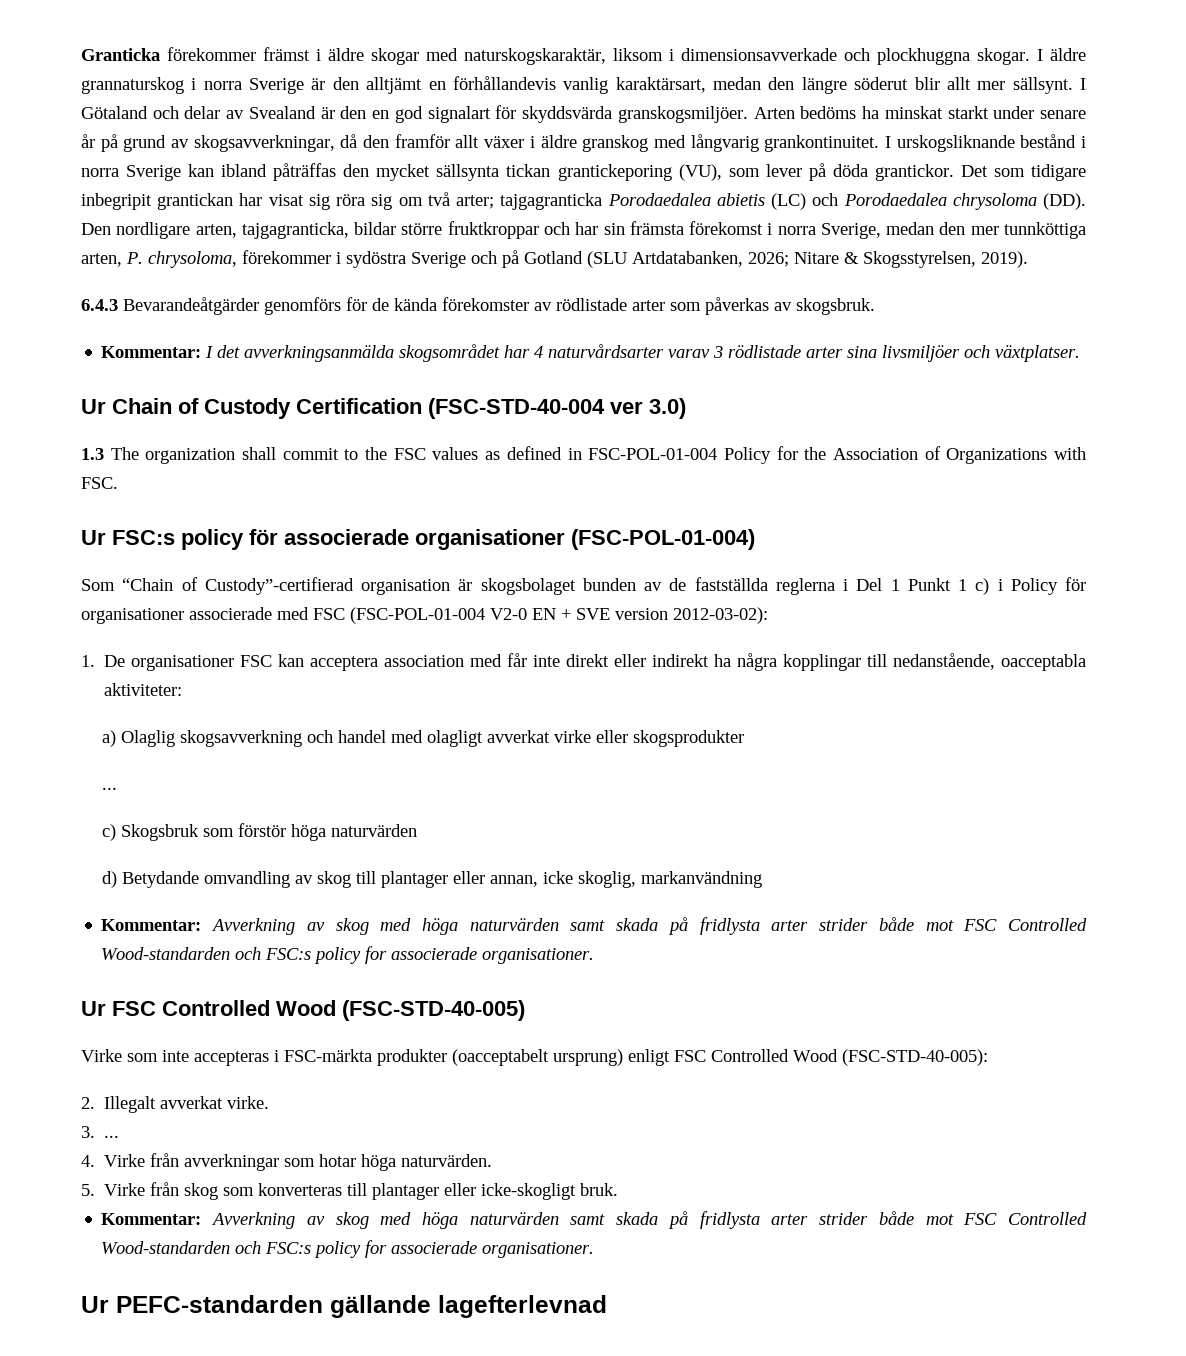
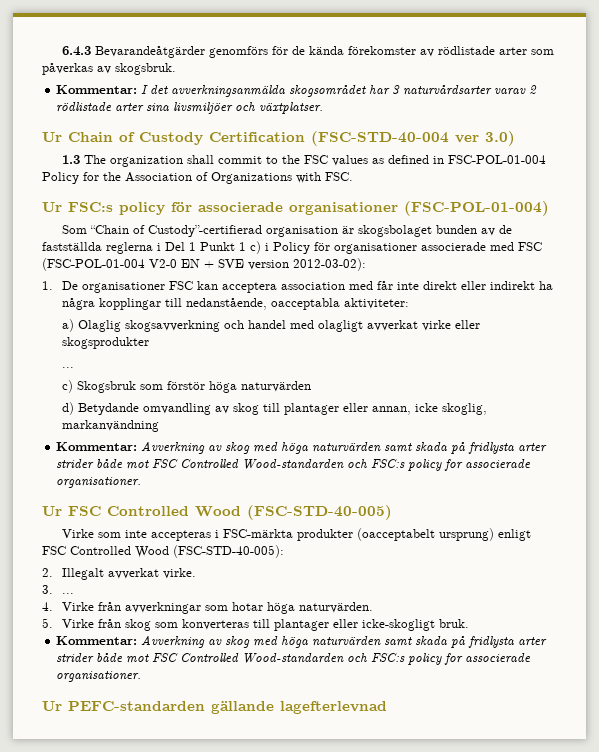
- Granticka förekommer främst i äldre skogar med naturskogskaraktär, liksom i dimensionsavverkade och plockhuggna skogar. I äldre grannaturskog i norra Sverige är den alltjämt en förhållandevis vanlig karaktärsart, medan den längre söderut blir allt mer sällsynt. I Götaland och delar av Svealand är den en god signalart för skyddsvärda granskogsmiljöer. Arten bedöms ha minskat starkt under senare år på grund av skogsavverkningar, då den framför allt växer i äldre granskog med långvarig grankontinuitet. I urskogsliknande bestånd i norra Sverige kan ibland påträffas den mycket sällsynta tickan grantickeporing (VU), som lever på döda grantickor. Det som tidigare inbegripit grantickan har visat sig röra sig om två arter; tajgagranticka Porodaedalea abietis (LC) och Porodaedalea chrysoloma (DD). Den nordligare arten, tajgagranticka, bildar större fruktkroppar och har sin främsta förekomst i norra Sverige, medan den mer tunnköttiga arten, P. chrysoloma, förekommer i sydöstra Sverige och på Gotland (SLU Artdatabanken, 2026; Nitare & Skogsstyrelsen, 2019).
- Kommentar: I det avverkningsanmälda skogsområdet har 4 naturvårdsarter varav 3 rödlistade arter sina livsmiljöer och växtplatser.
+ Kommentar: I det avverkningsanmälda skogsområdet har 3 naturvårdsarter varav 2 rödlistade arter sina livsmiljöer och växtplatser.

